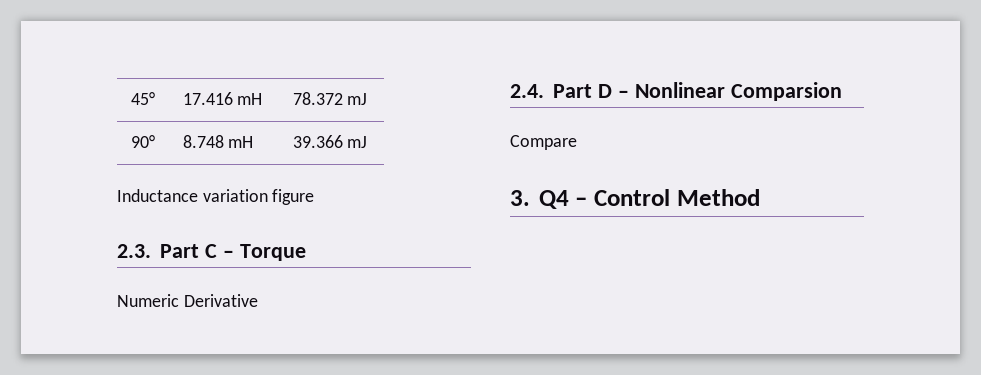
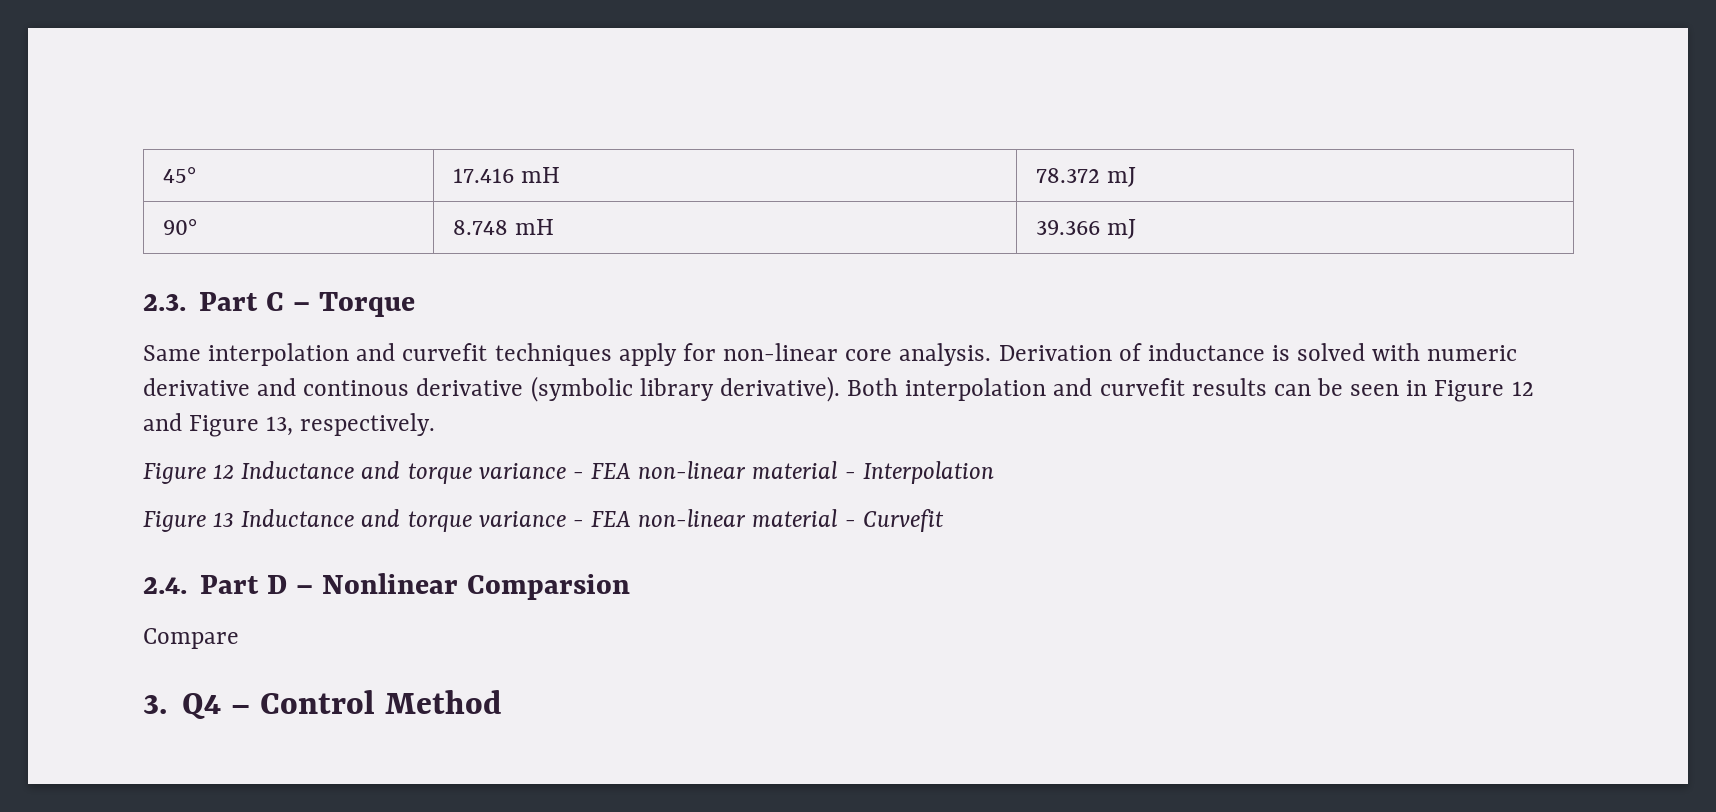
- Inductance variation figure
- Numeric Derivative
+ Same interpolation and curvefit techniques apply for non-linear core analysis. Derivation of inductance is solved with numeric derivative and continous derivative (symbolic library derivative). Both interpolation and curvefit results can be seen in Figure 12 and Figure 13, respectively.
+ Figure 12 Inductance and torque variance - FEA non-linear material - Interpolation
+ Figure 13 Inductance and torque variance - FEA non-linear material - Curvefit

